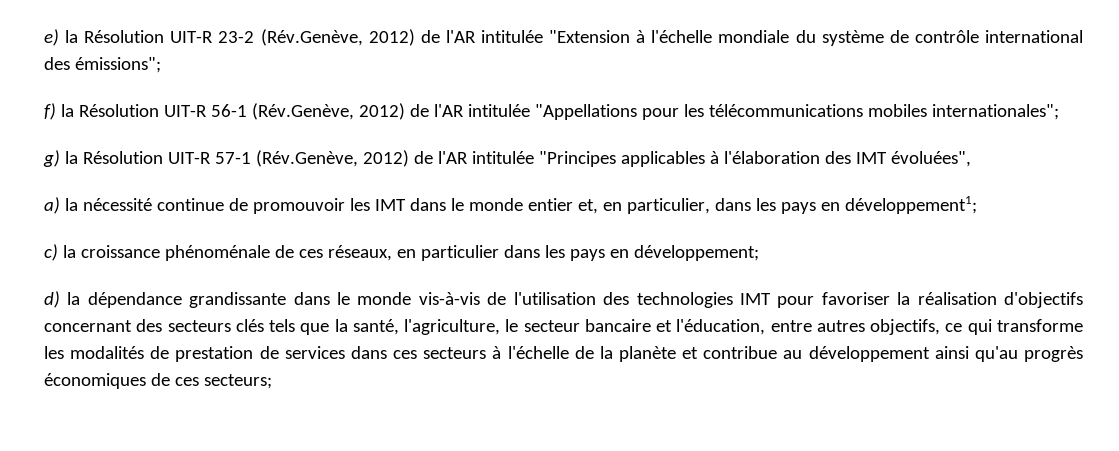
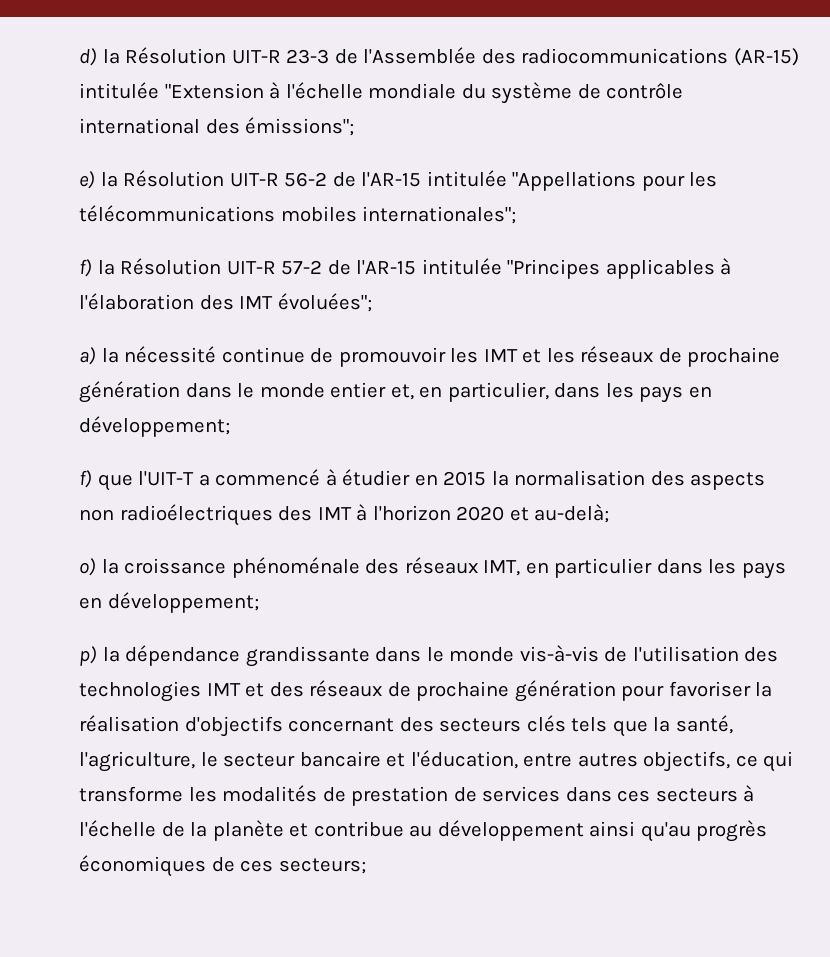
- e) la Résolution UIT-R 23-2 (Rév.Genève, 2012) de l'AR intitulée "Extension à l'échelle mondiale du système de contrôle international des émissions";
+ d) la Résolution UIT-R 23-3 de l'Assemblée des radiocommunications (AR-15) intitulée "Extension à l'échelle mondiale du système de contrôle international des émissions";
- f) la Résolution UIT-R 56-1 (Rév.Genève, 2012) de l'AR intitulée "Appellations pour les télécommunications mobiles internationales";
+ e) la Résolution UIT-R 56-2 de l'AR-15 intitulée "Appellations pour les télécommunications mobiles internationales";
- g) la Résolution UIT-R 57-1 (Rév.Genève, 2012) de l'AR intitulée "Principes applicables à l'élaboration des IMT évoluées",
+ f) la Résolution UIT-R 57-2 de l'AR-15 intitulée "Principes applicables à l'élaboration des IMT évoluées";
- a) la nécessité continue de promouvoir les IMT dans le monde entier et, en particulier, dans les pays en développement1;
- c) la croissance phénoménale de ces réseaux, en particulier dans les pays en développement;
+ a) la nécessité continue de promouvoir les IMT et les réseaux de prochaine génération dans le monde entier et, en particulier, dans les pays en développement;
+ f) que l'UIT-T a commencé à étudier en 2015 la normalisation des aspects non radioélectriques des IMT à l'horizon 2020 et au-delà;
+ o) la croissance phénoménale des réseaux IMT, en particulier dans les pays en développement;
- d) la dépendance grandissante dans le monde vis-à-vis de l'utilisation des technologies IMT pour favoriser la réalisation d'objectifs concernant des secteurs clés tels que la santé, l'agriculture, le secteur bancaire et l'éducation, entre autres objectifs, ce qui transforme les modalités de prestation de services dans ces secteurs à l'échelle de la planète et contribue au développement ainsi qu'au progrès économiques de ces secteurs;
+ p) la dépendance grandissante dans le monde vis-à-vis de l'utilisation des technologies IMT et des réseaux de prochaine génération pour favoriser la réalisation d'objectifs concernant des secteurs clés tels que la santé, l'agriculture, le secteur bancaire et l'éducation, entre autres objectifs, ce qui transforme les modalités de prestation de services dans ces secteurs à l'échelle de la planète et contribue au développement ainsi qu'au progrès économiques de ces secteurs;

